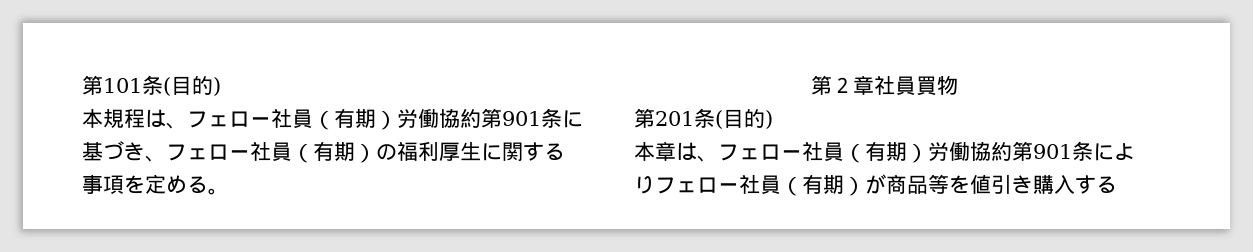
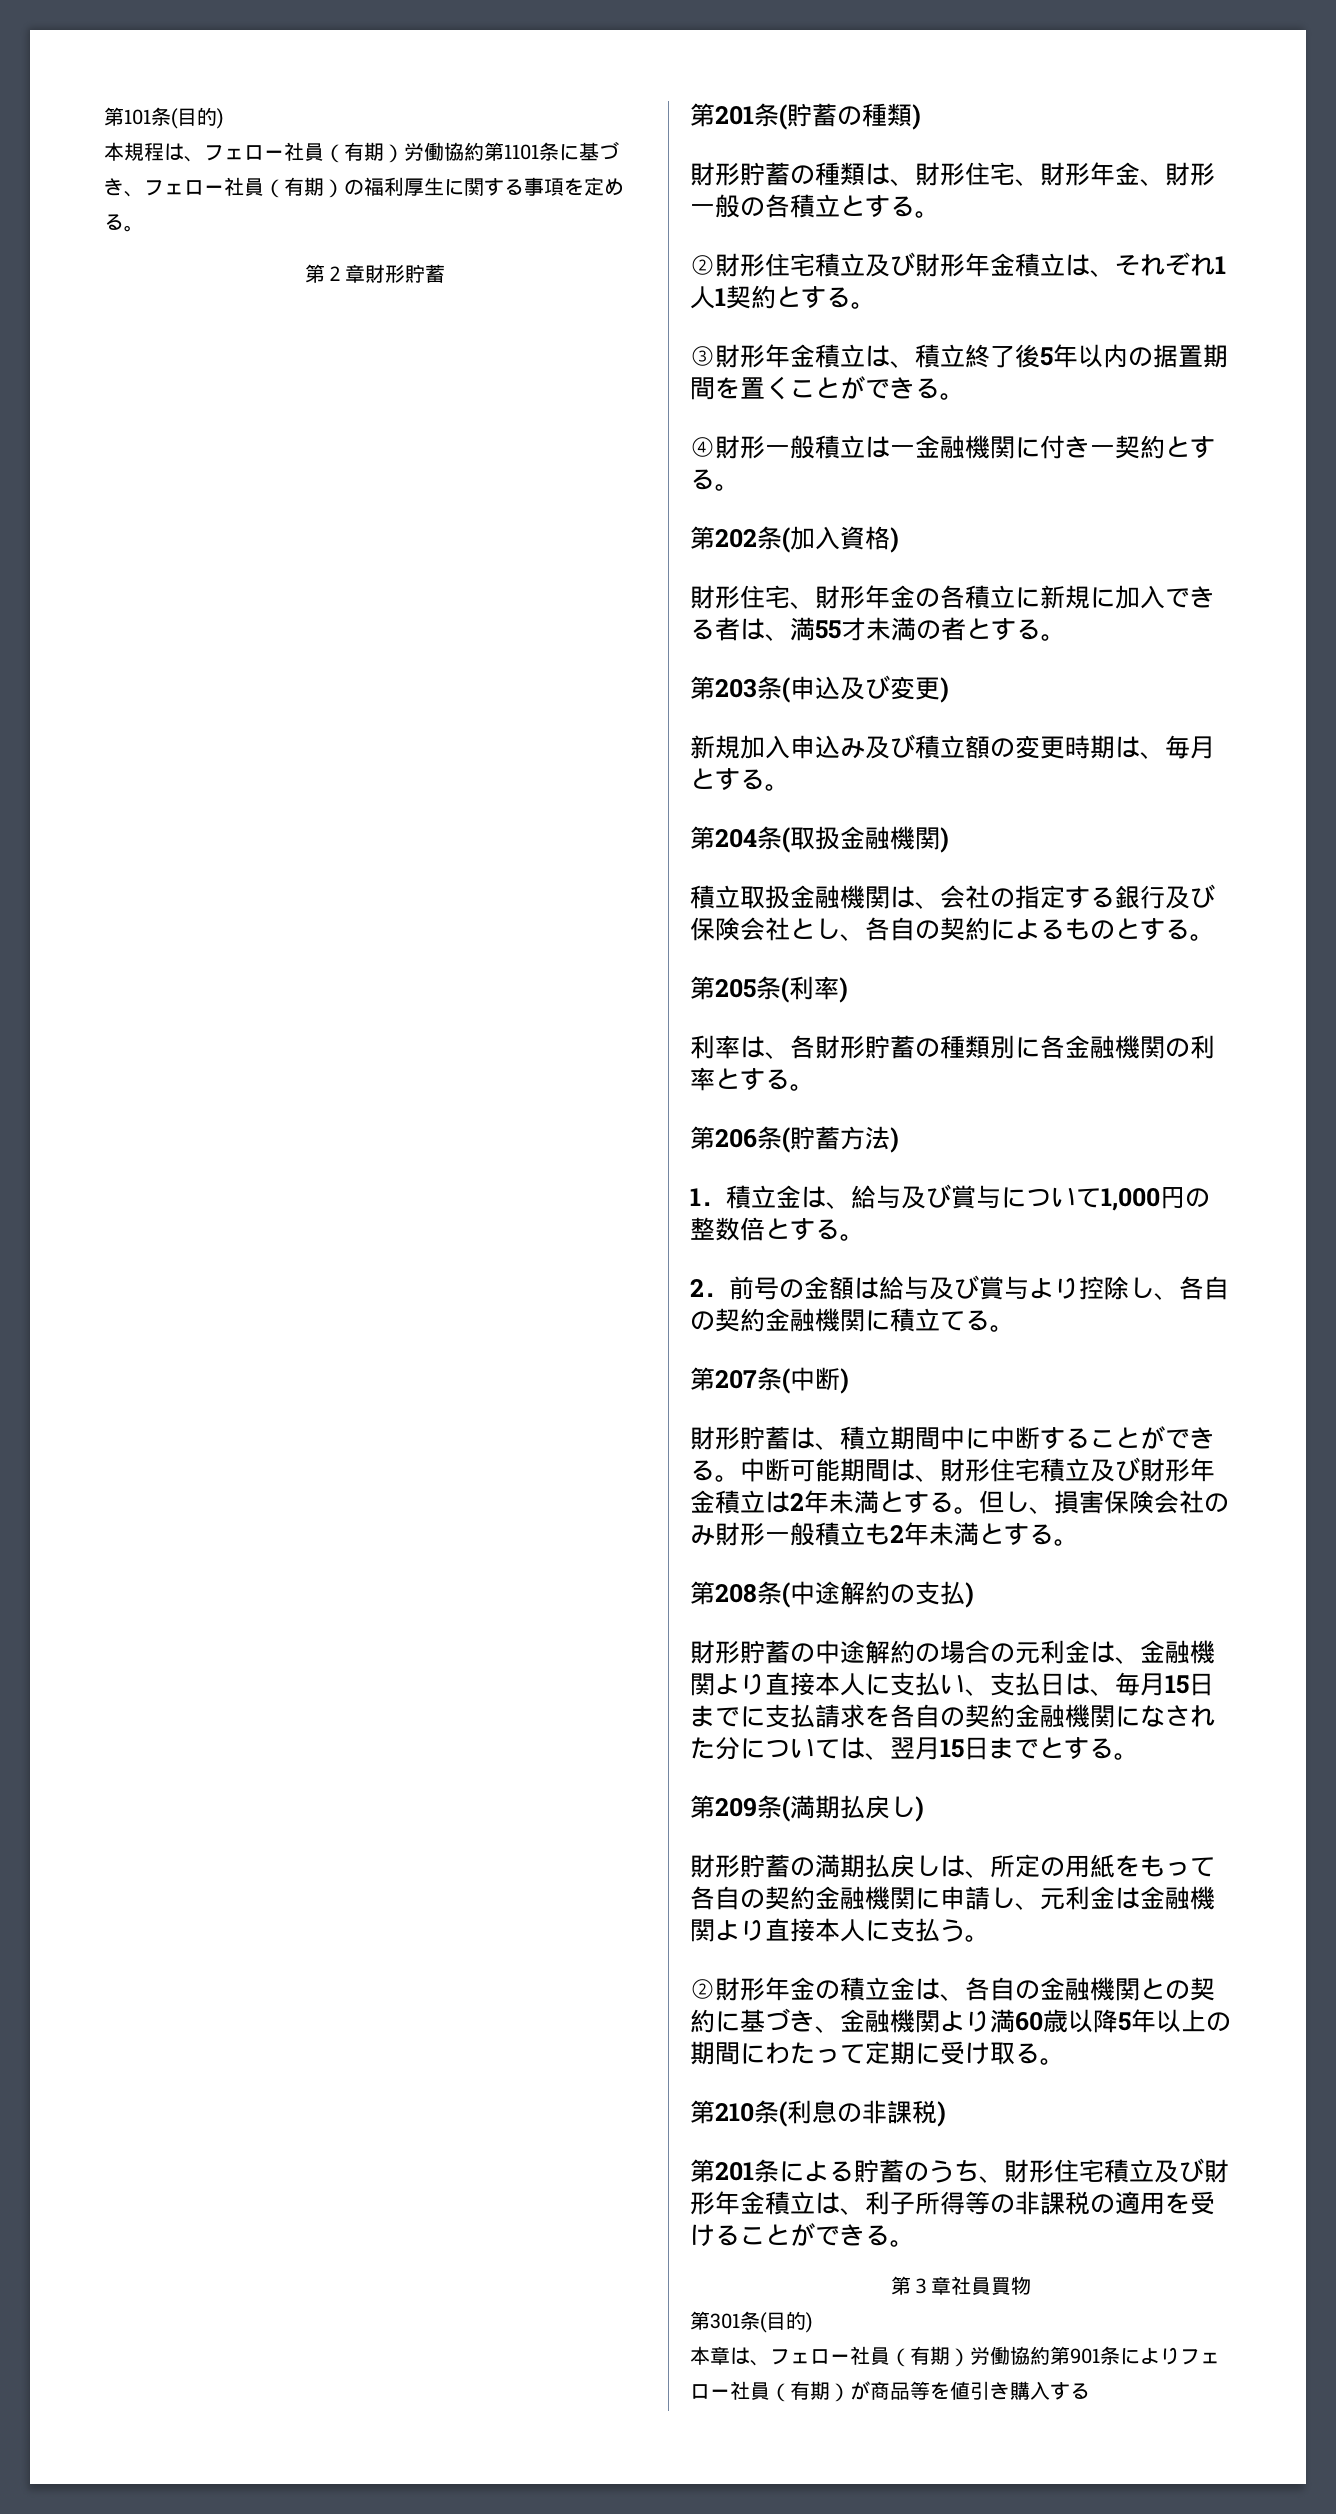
- 本規程は、フェロー社員（有期）労働協約第901条に基づき、フェロー社員（有期）の福利厚生に関する事項を定める。
+ 本規程は、フェロー社員（有期）労働協約第1101条に基づき、フェロー社員（有期）の福利厚生に関する事項を定める。
- 第２章社員買物
+ 第２章財形貯蓄
+ 第201条(貯蓄の種類)
+ 財形貯蓄の種類は、財形住宅、財形年金、財形一般の各積立とする。
+ ②財形住宅積立及び財形年金積立は、それぞれ1人1契約とする。
+ ③財形年金積立は、積立終了後5年以内の据置期間を置くことができる。
+ ④財形一般積立は一金融機関に付き一契約とする。
+ 第202条(加入資格)
+ 財形住宅、財形年金の各積立に新規に加入できる者は、満55才未満の者とする。
+ 第203条(申込及び変更)
+ 新規加入申込み及び積立額の変更時期は、毎月とする。
+ 第204条(取扱金融機関)
+ 積立取扱金融機関は、会社の指定する銀行及び保険会社とし、各自の契約によるものとする。
+ 第205条(利率)
+ 利率は、各財形貯蓄の種類別に各金融機関の利率とする。
+ 第206条(貯蓄方法)
+ 1．積立金は、給与及び賞与について1,000円の整数倍とする。
+ 2．前号の金額は給与及び賞与より控除し、各自の契約金融機関に積立てる。
+ 第207条(中断)
+ 財形貯蓄は、積立期間中に中断することができる。中断可能期間は、財形住宅積立及び財形年金積立は2年未満とする。但し、損害保険会社のみ財形一般積立も2年未満とする。
+ 第208条(中途解約の支払)
+ 財形貯蓄の中途解約の場合の元利金は、金融機関より直接本人に支払い、支払日は、毎月15日までに支払請求を各自の契約金融機関になされた分については、翌月15日までとする。
+ 第209条(満期払戻し)
+ 財形貯蓄の満期払戻しは、所定の用紙をもって各自の契約金融機関に申請し、元利金は金融機関より直接本人に支払う。
+ ②財形年金の積立金は、各自の金融機関との契約に基づき、金融機関より満60歳以降5年以上の期間にわたって定期に受け取る。
+ 第210条(利息の非課税)
+ 第201条による貯蓄のうち、財形住宅積立及び財形年金積立は、利子所得等の非課税の適用を受けることができる。
+ 第３章社員買物
- 第201条(目的)
+ 第301条(目的)

